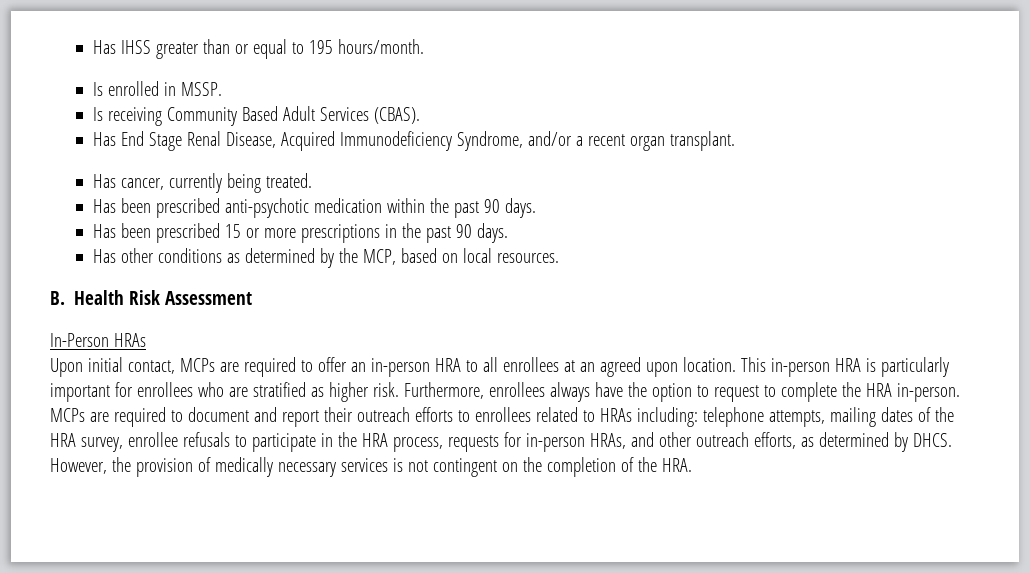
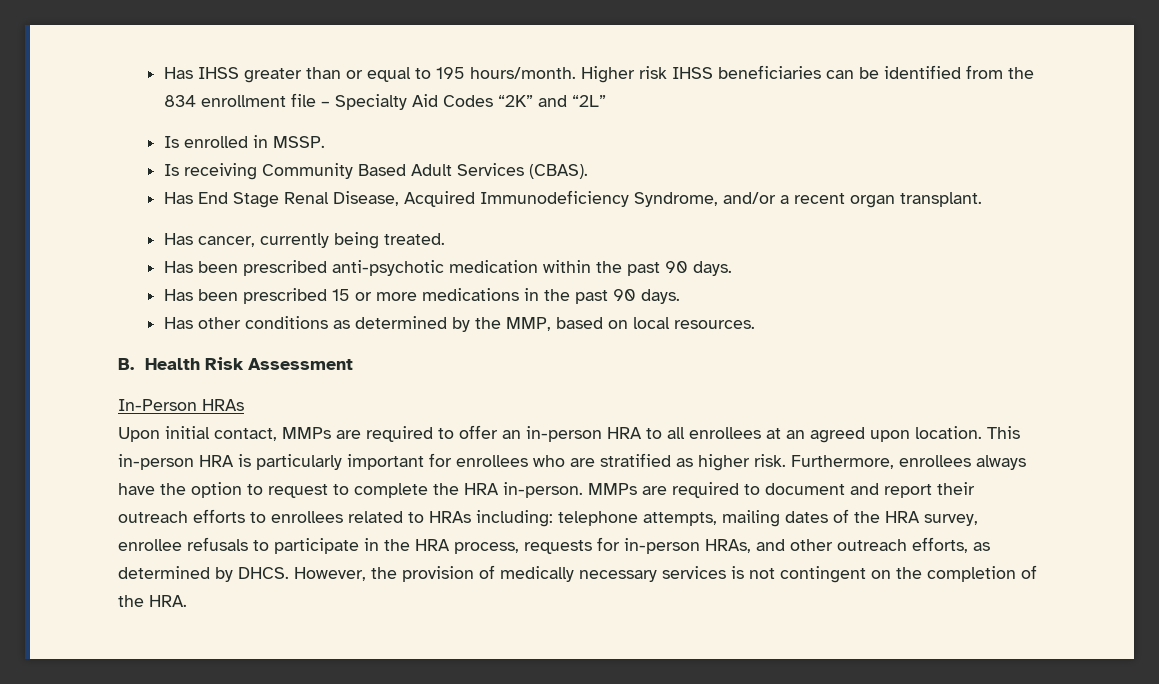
+ Higher risk IHSS beneficiaries can be identified from the 834 enrollment file – Specialty Aid Codes “2K” and “2L”
- Has been prescribed 15 or more prescriptions in the past 90 days.
+ Has been prescribed 15 or more medications in the past 90 days.
- Has other conditions as determined by the MCP, based on local resources.
+ Has other conditions as determined by the MMP, based on local resources.
- Upon initial contact, MCPs are required to offer an in-person HRA to all enrollees at an agreed upon location.
+ Upon initial contact, MMPs are required to offer an in-person HRA to all enrollees at an agreed upon location.
- MCPs are required to document and report their outreach efforts to enrollees related to HRAs including: telephone attempts, mailing dates of the HRA survey, enrollee refusals to participate in the HRA process, requests for in-person HRAs, and other outreach efforts, as determined by DHCS.
+ MMPs are required to document and report their outreach efforts to enrollees related to HRAs including: telephone attempts, mailing dates of the HRA survey, enrollee refusals to participate in the HRA process, requests for in-person HRAs, and other outreach efforts, as determined by DHCS.

